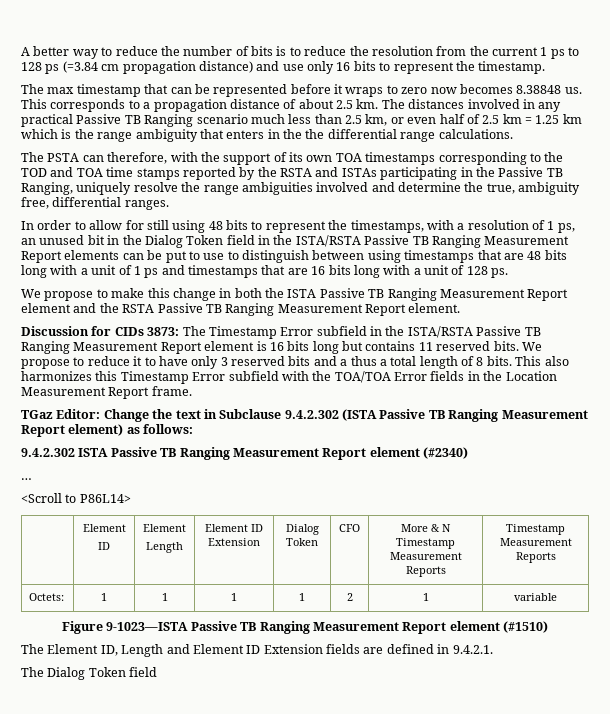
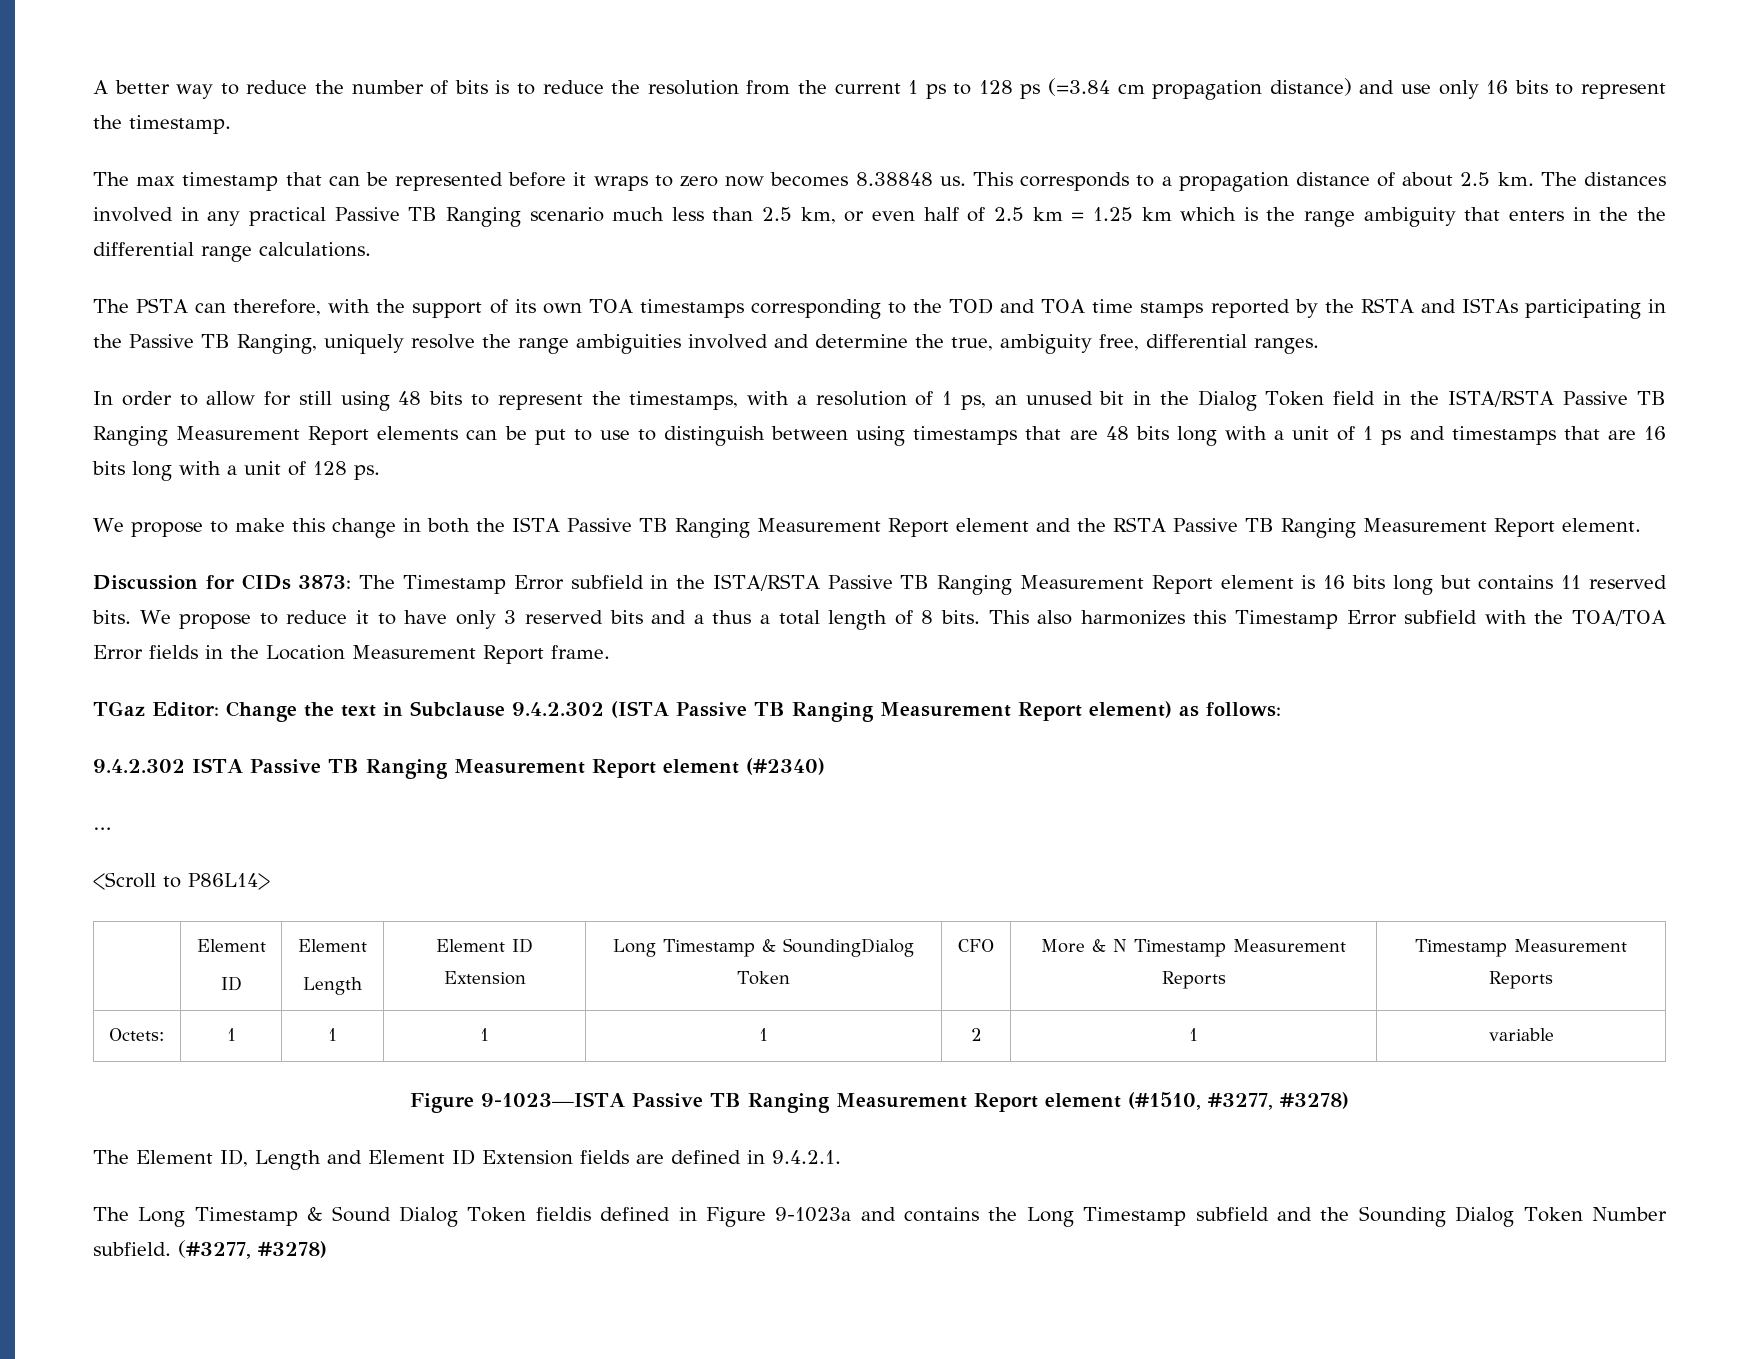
  <Scroll to P86L14>
  | Element
  ID | Element
- Length | Element ID Extension | Dialog Token | CFO | More & N Timestamp Measurement Reports | Timestamp Measurement Reports
+ Length | Element ID Extension | Long Timestamp & SoundingDialog Token | CFO | More & N Timestamp Measurement Reports | Timestamp Measurement Reports
- Figure 9-1023—ISTA Passive TB Ranging Measurement Report element (#1510)
+ Figure 9-1023—ISTA Passive TB Ranging Measurement Report element (#1510, #3277, #3278)
- The Dialog Token field
+ The Long Timestamp & Sound Dialog Token fieldis defined in Figure 9-1023a and contains the Long Timestamp subfield and the Sounding Dialog Token Number subfield. (#3277, #3278)

